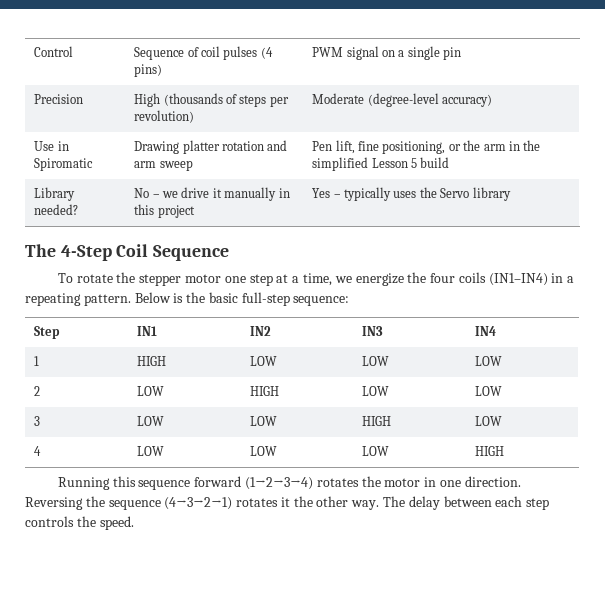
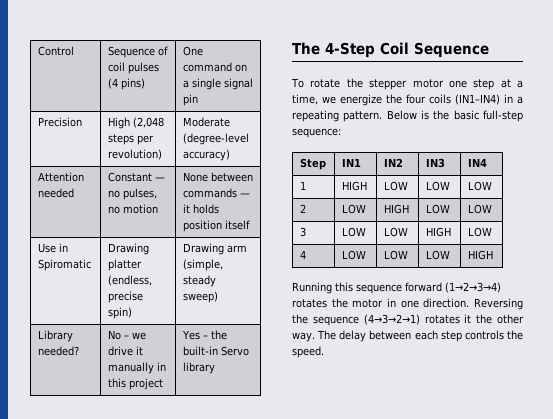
- Control | Sequence of coil pulses (4 pins) | PWM signal on a single pin
+ Control | Sequence of coil pulses (4 pins) | One command on a single signal pin
- Precision | High (thousands of steps per revolution) | Moderate (degree-level accuracy)
+ Precision | High (2,048 steps per revolution) | Moderate (degree-level accuracy)
+ Attention needed | Constant — no pulses, no motion | None between commands — it holds position itself
- Use in Spiromatic | Drawing platter rotation and arm sweep | Pen lift, fine positioning, or the arm in the simplified Lesson 5 build
+ Use in Spiromatic | Drawing platter (endless, precise spin) | Drawing arm (simple, steady sweep)
- Library needed? | No – we drive it manually in this project | Yes – typically uses the Servo library
+ Library needed? | No – we drive it manually in this project | Yes – the built-in Servo library

